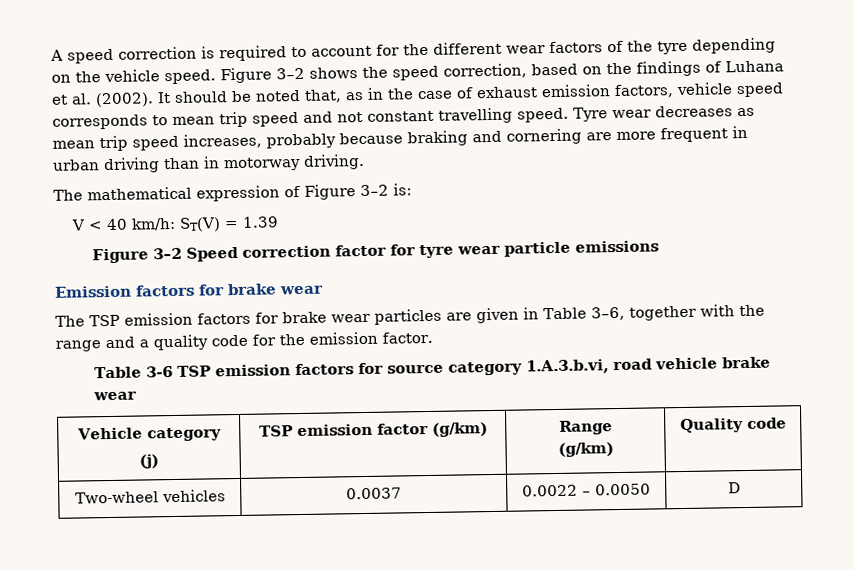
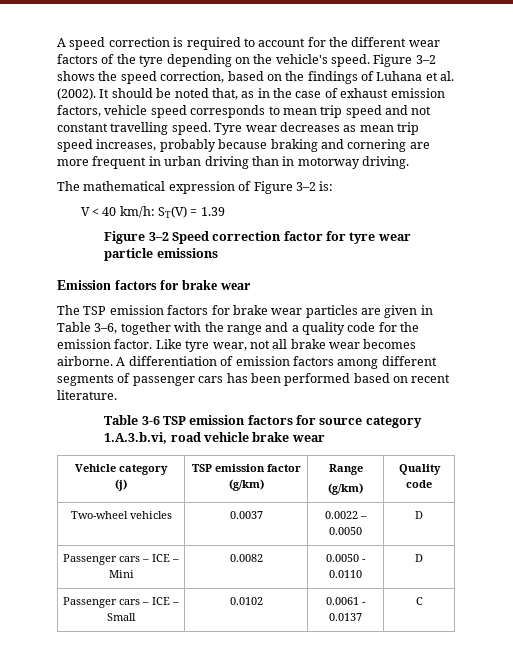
- A speed correction is required to account for the different wear factors of the tyre depending on the vehicle speed.
+ A speed correction is required to account for the different wear factors of the tyre depending on the vehicle's speed.
+ Like tyre wear, not all brake wear becomes airborne. A differentiation of emission factors among different segments of passenger cars has been performed based on recent literature.
+ Passenger cars – ICE – Mini | 0.0082 | 0.0050 - 0.0110 | D
+ Passenger cars – ICE – Small | 0.0102 | 0.0061 - 0.0137 | C

